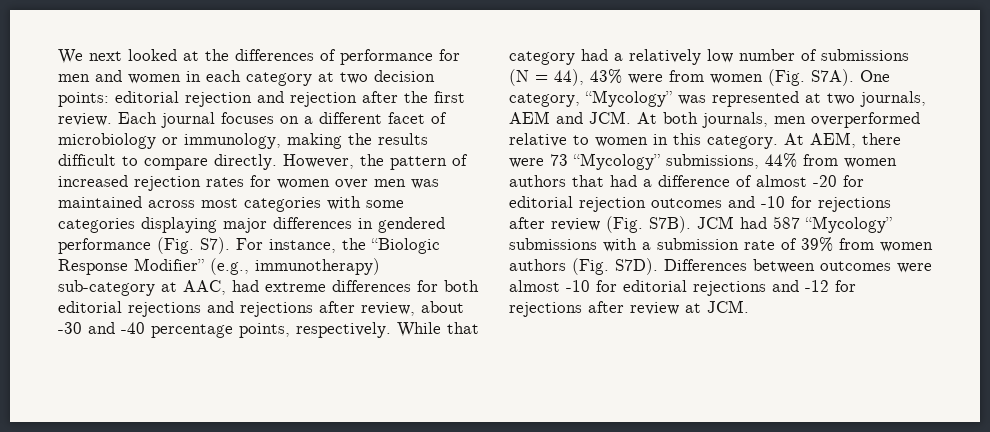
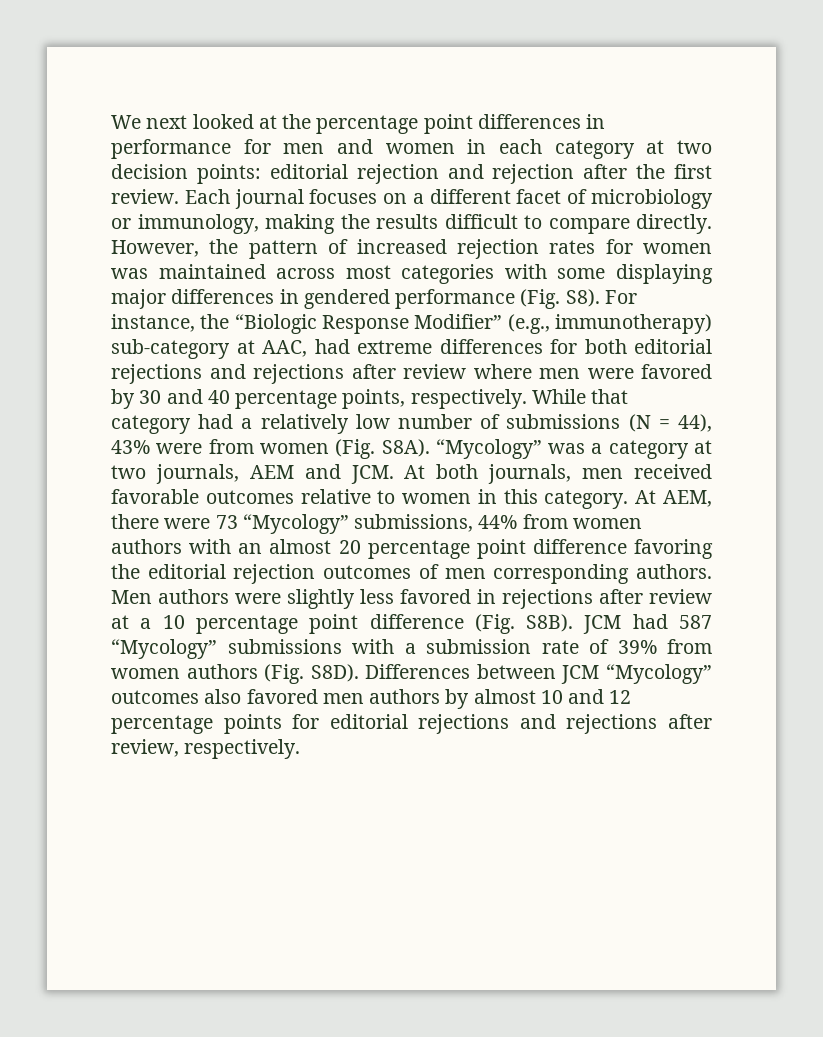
- We next looked at the differences of performance for men and women in each category at two decision points: editorial rejection and rejection after the first review.
+ We next looked at the percentage point differences in performance for men and women in each category at two decision points: editorial rejection and rejection after the first review.
- However, the pattern of increased rejection rates for women over men was maintained across most categories with some categories displaying major differences in gendered performance (Fig. S7). For instance, the “Biologic Response Modifier” (e.g., immunotherapy) sub-category at AAC, had extreme differences for both editorial rejections and rejections after review, about -30 and -40 percentage points, respectively.
+ However, the pattern of increased rejection rates for women was maintained across most categories with some displaying major differences in gendered performance (Fig. S8). For instance, the “Biologic Response Modifier” (e.g., immunotherapy) sub-category at AAC, had extreme differences for both editorial rejections and rejections after review where men were favored by 30 and 40 percentage points, respectively.
- While that category had a relatively low number of submissions (N = 44), 43% were from women (Fig. S7A). One category, “Mycology” was represented at two journals, AEM and JCM. At both journals, men overperformed relative to women in this category.
+ While that category had a relatively low number of submissions (N = 44), 43% were from women (Fig. S8A). “Mycology” was a category at two journals, AEM and JCM. At both journals, men received favorable outcomes relative to women in this category.
- At AEM, there were 73 “Mycology” submissions, 44% from women authors that had a difference of almost -20 for editorial rejection outcomes and -10 for rejections after review (Fig. S7B).
+ At AEM, there were 73 “Mycology” submissions, 44% from women authors with an almost 20 percentage point difference favoring the editorial rejection outcomes of men corresponding authors. Men authors were slightly less favored in rejections after review at a 10 percentage point difference (Fig. S8B).
- JCM had 587 “Mycology” submissions with a submission rate of 39% from women authors (Fig. S7D).
+ JCM had 587 “Mycology” submissions with a submission rate of 39% from women authors (Fig. S8D).
- Differences between outcomes were almost -10 for editorial rejections and -12 for rejections after review at JCM.
+ Differences between JCM “Mycology” outcomes also favored men authors by almost 10 and 12 percentage points for editorial rejections and rejections after review, respectively.

